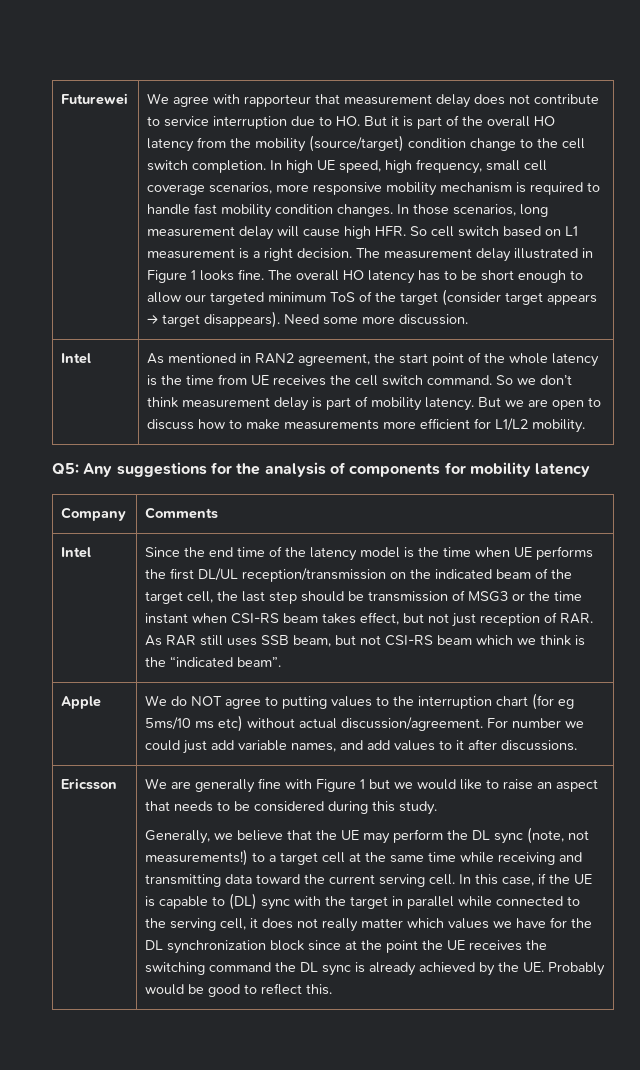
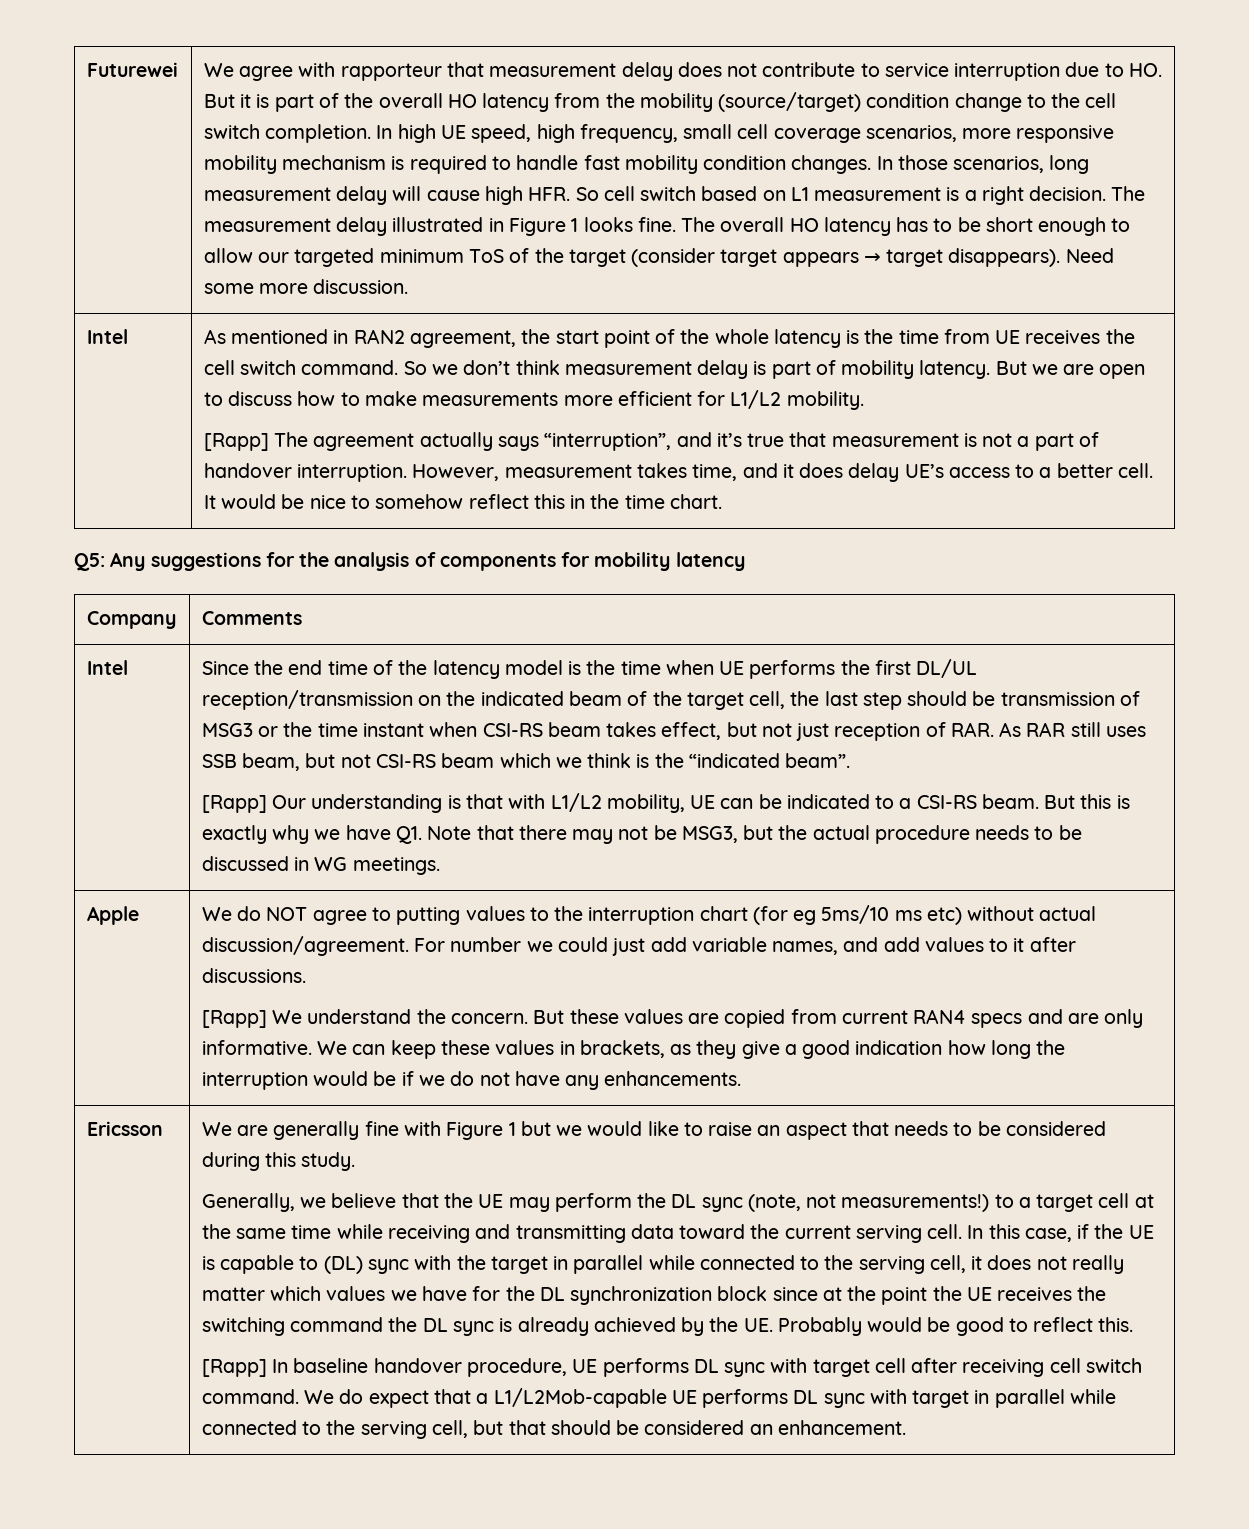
+ [Rapp] The agreement actually says “interruption”, and it’s true that measurement is not a part of handover interruption. However, measurement takes time, and it does delay UE’s access to a better cell. It would be nice to somehow reflect this in the time chart.
+ [Rapp] Our understanding is that with L1/L2 mobility, UE can be indicated to a CSI-RS beam. But this is exactly why we have Q1. Note that there may not be MSG3, but the actual procedure needs to be discussed in WG meetings.
+ [Rapp] We understand the concern. But these values are copied from current RAN4 specs and are only informative. We can keep these values in brackets, as they give a good indication how long the interruption would be if we do not have any enhancements.
+ [Rapp] In baseline handover procedure, UE performs DL sync with target cell after receiving cell switch command. We do expect that a L1/L2Mob-capable UE performs DL sync with target in parallel while connected to the serving cell, but that should be considered an enhancement.

